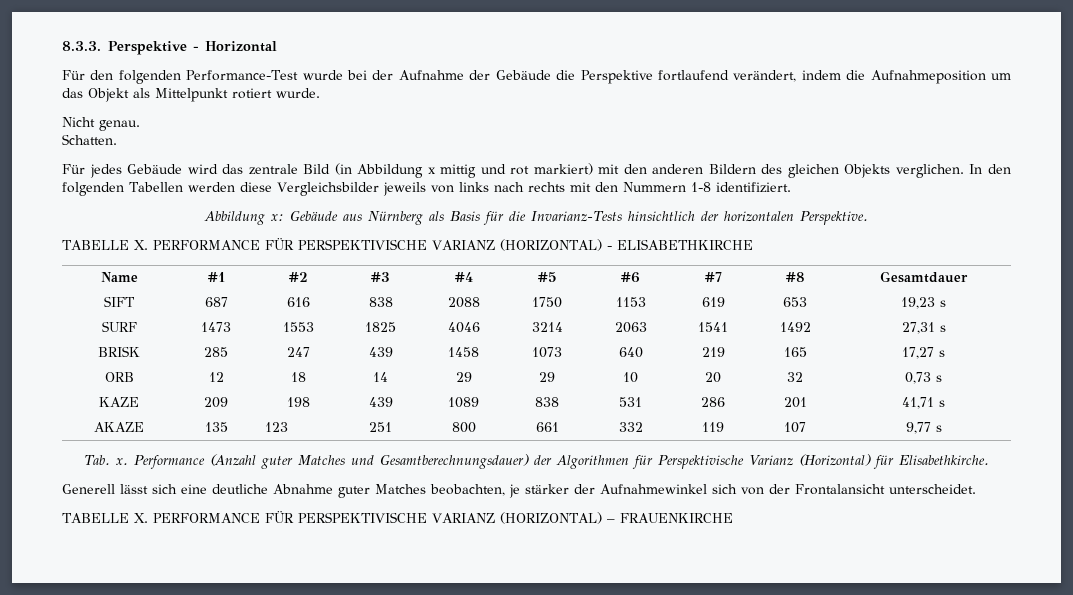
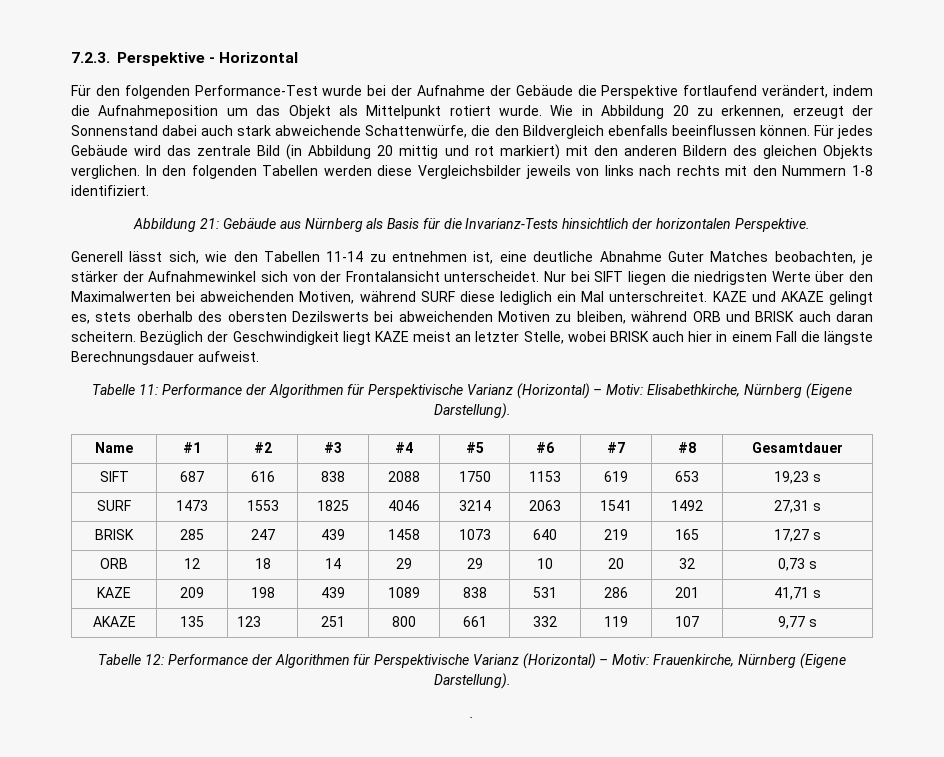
- 8.3.3. Perspektive - Horizontal
+ 7.2.3. Perspektive - Horizontal
- Für den folgenden Performance-Test wurde bei der Aufnahme der Gebäude die Perspektive fortlaufend verändert, indem die Aufnahmeposition um das Objekt als Mittelpunkt rotiert wurde.
- Nicht genau.
- Schatten.
- Für jedes Gebäude wird das zentrale Bild (in Abbildung x mittig und rot markiert) mit den anderen Bildern des gleichen Objekts verglichen.
+ Für den folgenden Performance-Test wurde bei der Aufnahme der Gebäude die Perspektive fortlaufend verändert, indem die Aufnahmeposition um das Objekt als Mittelpunkt rotiert wurde. Wie in Abbildung 20 zu erkennen, erzeugt der Sonnenstand dabei auch stark abweichende Schattenwürfe, die den Bildvergleich ebenfalls beeinflussen können. Für jedes Gebäude wird das zentrale Bild (in Abbildung 20 mittig und rot markiert) mit den anderen Bildern des gleichen Objekts verglichen.
- Abbildung x: Gebäude aus Nürnberg als Basis für die Invarianz-Tests hinsichtlich der horizontalen Perspektive.
+ Abbildung 21: Gebäude aus Nürnberg als Basis für die Invarianz-Tests hinsichtlich der horizontalen Perspektive.
- TABELLE X. PERFORMANCE FÜR PERSPEKTIVISCHE VARIANZ (HORIZONTAL) - ELISABETHKIRCHE
+ Generell lässt sich, wie den Tabellen 11-14 zu entnehmen ist, eine deutliche Abnahme Guter Matches beobachten, je stärker der Aufnahmewinkel sich von der Frontalansicht unterscheidet. Nur bei SIFT liegen die niedrigsten Werte über den Maximalwerten bei abweichenden Motiven, während SURF diese lediglich ein Mal unterschreitet. KAZE und AKAZE gelingt es, stets oberhalb des obersten Dezilswerts bei abweichenden Motiven zu bleiben, während ORB und BRISK auch daran scheitern. Bezüglich der Geschwindigkeit liegt KAZE meist an letzter Stelle, wobei BRISK auch hier in einem Fall die längste Berechnungsdauer aufweist.
+ Tabelle 11: Performance der Algorithmen für Perspektivische Varianz (Horizontal) – Motiv: Elisabethkirche, Nürnberg (Eigene Darstellung).
- Tab. x. Performance (Anzahl guter Matches und Gesamtberechnungsdauer) der Algorithmen für Perspektivische Varianz (Horizontal) für Elisabethkirche.
- Generell lässt sich eine deutliche Abnahme guter Matches beobachten, je stärker der Aufnahmewinkel sich von der Frontalansicht unterscheidet.
- TABELLE X. PERFORMANCE FÜR PERSPEKTIVISCHE VARIANZ (HORIZONTAL) – FRAUENKIRCHE
+ Tabelle 12: Performance der Algorithmen für Perspektivische Varianz (Horizontal) – Motiv: Frauenkirche, Nürnberg (Eigene Darstellung).
+ .

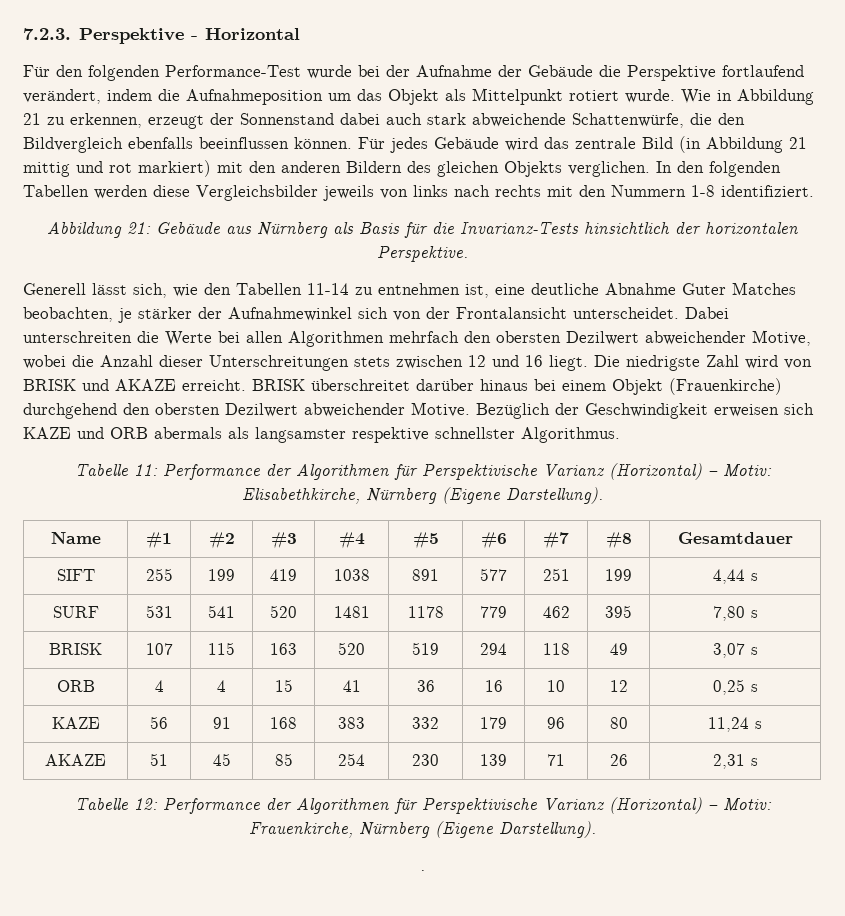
- Wie in Abbildung 20 zu erkennen, erzeugt der Sonnenstand dabei auch stark abweichende Schattenwürfe, die den Bildvergleich ebenfalls beeinflussen können.
+ Wie in Abbildung 21 zu erkennen, erzeugt der Sonnenstand dabei auch stark abweichende Schattenwürfe, die den Bildvergleich ebenfalls beeinflussen können.
- Für jedes Gebäude wird das zentrale Bild (in Abbildung 20 mittig und rot markiert) mit den anderen Bildern des gleichen Objekts verglichen.
+ Für jedes Gebäude wird das zentrale Bild (in Abbildung 21 mittig und rot markiert) mit den anderen Bildern des gleichen Objekts verglichen.
- Nur bei SIFT liegen die niedrigsten Werte über den Maximalwerten bei abweichenden Motiven, während SURF diese lediglich ein Mal unterschreitet. KAZE und AKAZE gelingt es, stets oberhalb des obersten Dezilswerts bei abweichenden Motiven zu bleiben, während ORB und BRISK auch daran scheitern. Bezüglich der Geschwindigkeit liegt KAZE meist an letzter Stelle, wobei BRISK auch hier in einem Fall die längste Berechnungsdauer aufweist.
+ Dabei unterschreiten die Werte bei allen Algorithmen mehrfach den obersten Dezilwert abweichender Motive, wobei die Anzahl dieser Unterschreitungen stets zwischen 12 und 16 liegt. Die niedrigste Zahl wird von BRISK und AKAZE erreicht. BRISK überschreitet darüber hinaus bei einem Objekt (Frauenkirche) durchgehend den obersten Dezilwert abweichender Motive. Bezüglich der Geschwindigkeit erweisen sich KAZE und ORB abermals als langsamster respektive schnellster Algorithmus.
- SIFT | 687 | 616 | 838 | 2088 | 1750 | 1153 | 619 | 653 | 19,23 s
- SURF | 1473 | 1553 | 1825 | 4046 | 3214 | 2063 | 1541 | 1492 | 27,31 s
- BRISK | 285 | 247 | 439 | 1458 | 1073 | 640 | 219 | 165 | 17,27 s
- ORB | 12 | 18 | 14 | 29 | 29 | 10 | 20 | 32 | 0,73 s
- KAZE | 209 | 198 | 439 | 1089 | 838 | 531 | 286 | 201 | 41,71 s
- AKAZE | 135 | 123 | 251 | 800 | 661 | 332 | 119 | 107 | 9,77 s
+ SIFT | 255 | 199 | 419 | 1038 | 891 | 577 | 251 | 199 | 4,44 s
+ SURF | 531 | 541 | 520 | 1481 | 1178 | 779 | 462 | 395 | 7,80 s
+ BRISK | 107 | 115 | 163 | 520 | 519 | 294 | 118 | 49 | 3,07 s
+ ORB | 4 | 4 | 15 | 41 | 36 | 16 | 10 | 12 | 0,25 s
+ KAZE | 56 | 91 | 168 | 383 | 332 | 179 | 96 | 80 | 11,24 s
+ AKAZE | 51 | 45 | 85 | 254 | 230 | 139 | 71 | 26 | 2,31 s

